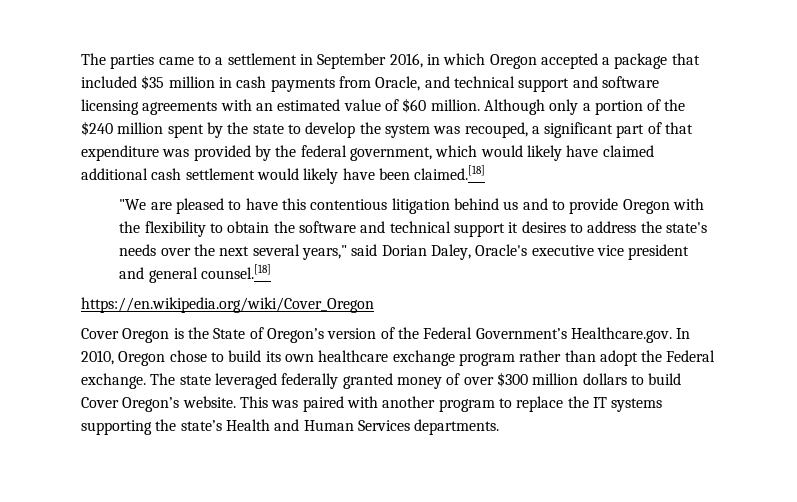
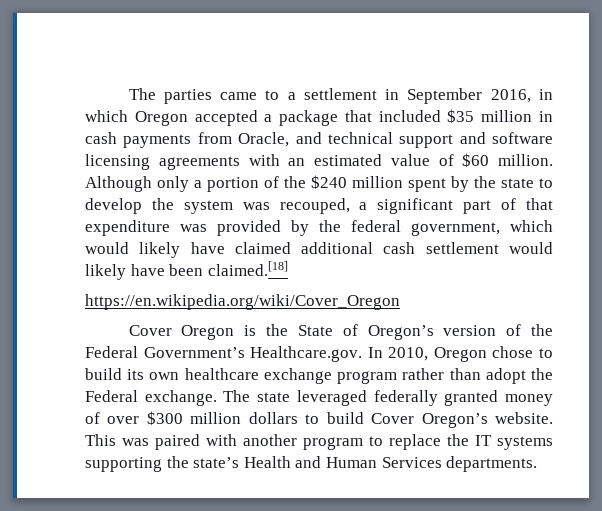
- "We are pleased to have this contentious litigation behind us and to provide Oregon with the flexibility to obtain the software and technical support it desires to address the state's needs over the next several years," said Dorian Daley, Oracle's executive vice president and general counsel.[18]

